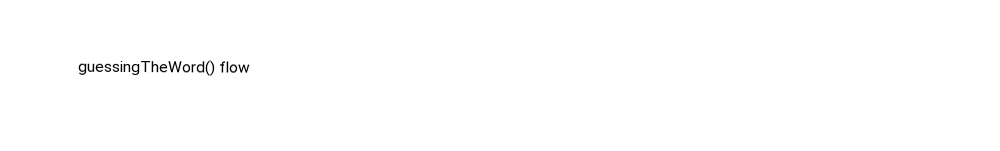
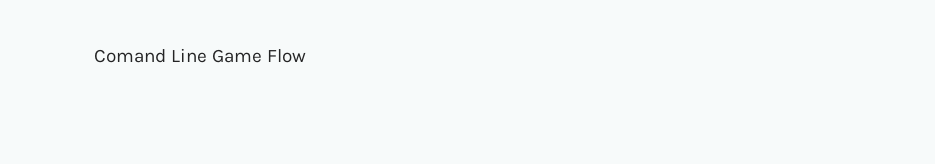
- guessingTheWord() flow
+ Comand Line Game Flow

